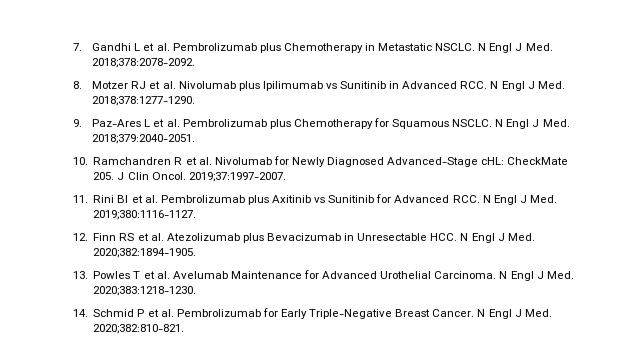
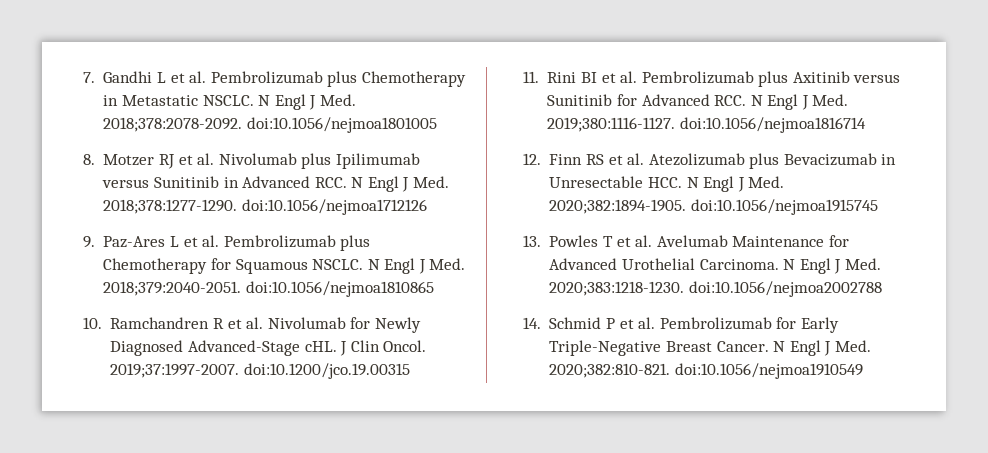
- N Engl J Med. 2018;378:2078-2092.
+ N Engl J Med. 2018;378:2078-2092. doi:10.1056/nejmoa1801005
- 8. Motzer RJ et al. Nivolumab plus Ipilimumab vs Sunitinib in Advanced RCC. N Engl J Med. 2018;378:1277-1290.
+ 8. Motzer RJ et al. Nivolumab plus Ipilimumab versus Sunitinib in Advanced RCC. N Engl J Med. 2018;378:1277-1290. doi:10.1056/nejmoa1712126
- N Engl J Med. 2018;379:2040-2051.
+ N Engl J Med. 2018;379:2040-2051. doi:10.1056/nejmoa1810865
- 10. Ramchandren R et al. Nivolumab for Newly Diagnosed Advanced-Stage cHL: CheckMate 205. J Clin Oncol.
+ 10. Ramchandren R et al. Nivolumab for Newly Diagnosed Advanced-Stage cHL. J Clin Oncol.
- 2019;37:1997-2007.
+ 2019;37:1997-2007. doi:10.1200/jco.19.00315
- 11. Rini BI et al. Pembrolizumab plus Axitinib vs Sunitinib for Advanced RCC. N Engl J Med. 2019;380:1116-1127.
+ 11. Rini BI et al. Pembrolizumab plus Axitinib versus Sunitinib for Advanced RCC. N Engl J Med. 2019;380:1116-1127. doi:10.1056/nejmoa1816714
- 12. Finn RS et al. Atezolizumab plus Bevacizumab in Unresectable HCC. N Engl J Med. 2020;382:1894-1905.
+ 12. Finn RS et al. Atezolizumab plus Bevacizumab in Unresectable HCC. N Engl J Med. 2020;382:1894-1905. doi:10.1056/nejmoa1915745
- N Engl J Med. 2020;383:1218-1230.
+ N Engl J Med. 2020;383:1218-1230. doi:10.1056/nejmoa2002788
- N Engl J Med. 2020;382:810-821.
+ N Engl J Med. 2020;382:810-821. doi:10.1056/nejmoa1910549

